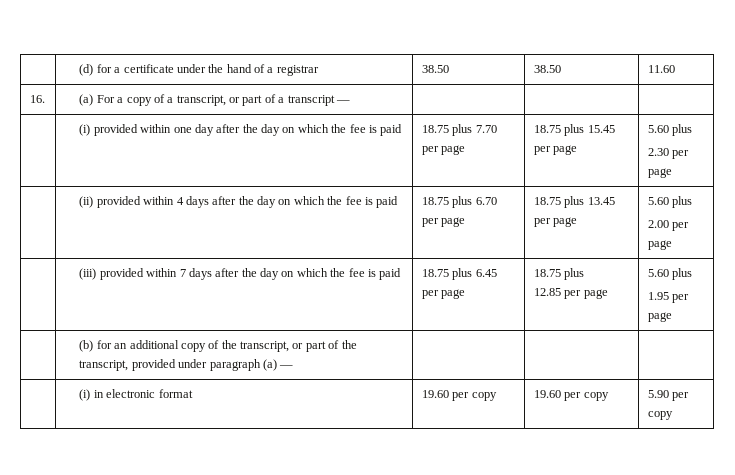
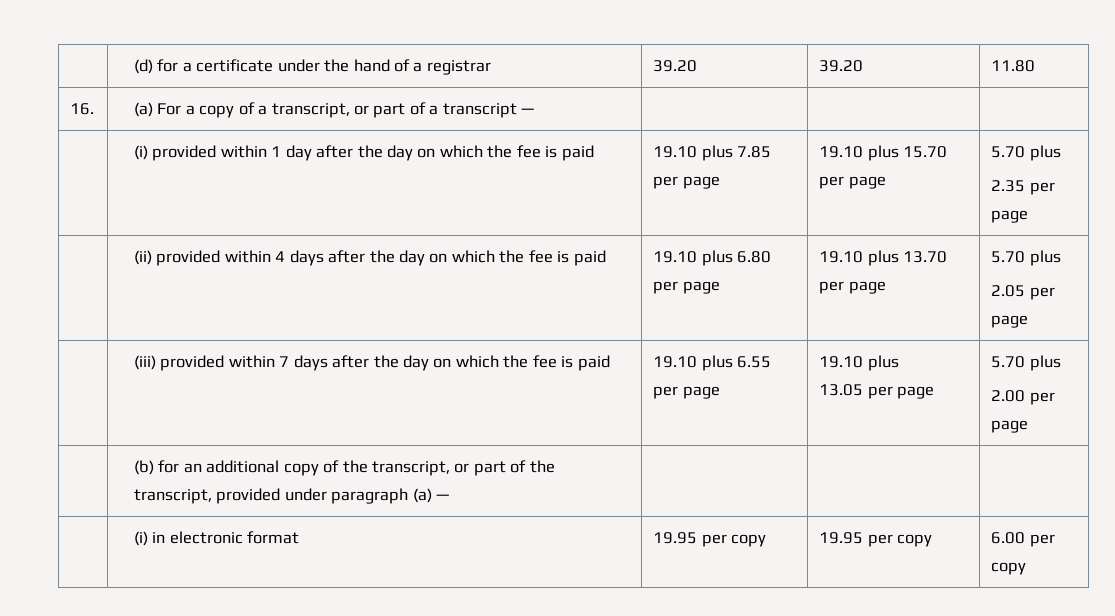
- | (d) for a certificate under the hand of a registrar | 38.50 | 38.50 | 11.60
+ | (d) for a certificate under the hand of a registrar | 39.20 | 39.20 | 11.80
- | (i) provided within one day after the day on which the fee is paid | 18.75 plus 7.70 per page | 18.75 plus 15.45 per page | 5.60 plus
- 2.30 per page
+ | (i) provided within 1 day after the day on which the fee is paid | 19.10 plus 7.85 per page | 19.10 plus 15.70 per page | 5.70 plus
+ 2.35 per page
- | (ii) provided within 4 days after the day on which the fee is paid | 18.75 plus 6.70 per page | 18.75 plus 13.45 per page | 5.60 plus
- 2.00 per page
+ | (ii) provided within 4 days after the day on which the fee is paid | 19.10 plus 6.80 per page | 19.10 plus 13.70 per page | 5.70 plus
+ 2.05 per page
- | (iii) provided within 7 days after the day on which the fee is paid | 18.75 plus 6.45 per page | 18.75 plus
- 12.85 per page | 5.60 plus
- 1.95 per page
+ | (iii) provided within 7 days after the day on which the fee is paid | 19.10 plus 6.55 per page | 19.10 plus
+ 13.05 per page | 5.70 plus
+ 2.00 per page
- | (i) in electronic format | 19.60 per copy | 19.60 per copy | 5.90 per copy
+ | (i) in electronic format | 19.95 per copy | 19.95 per copy | 6.00 per copy

